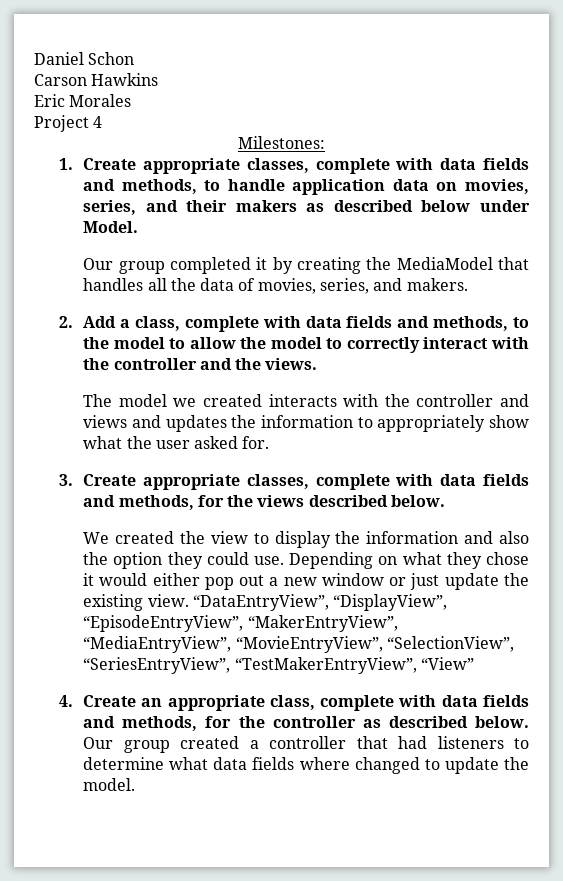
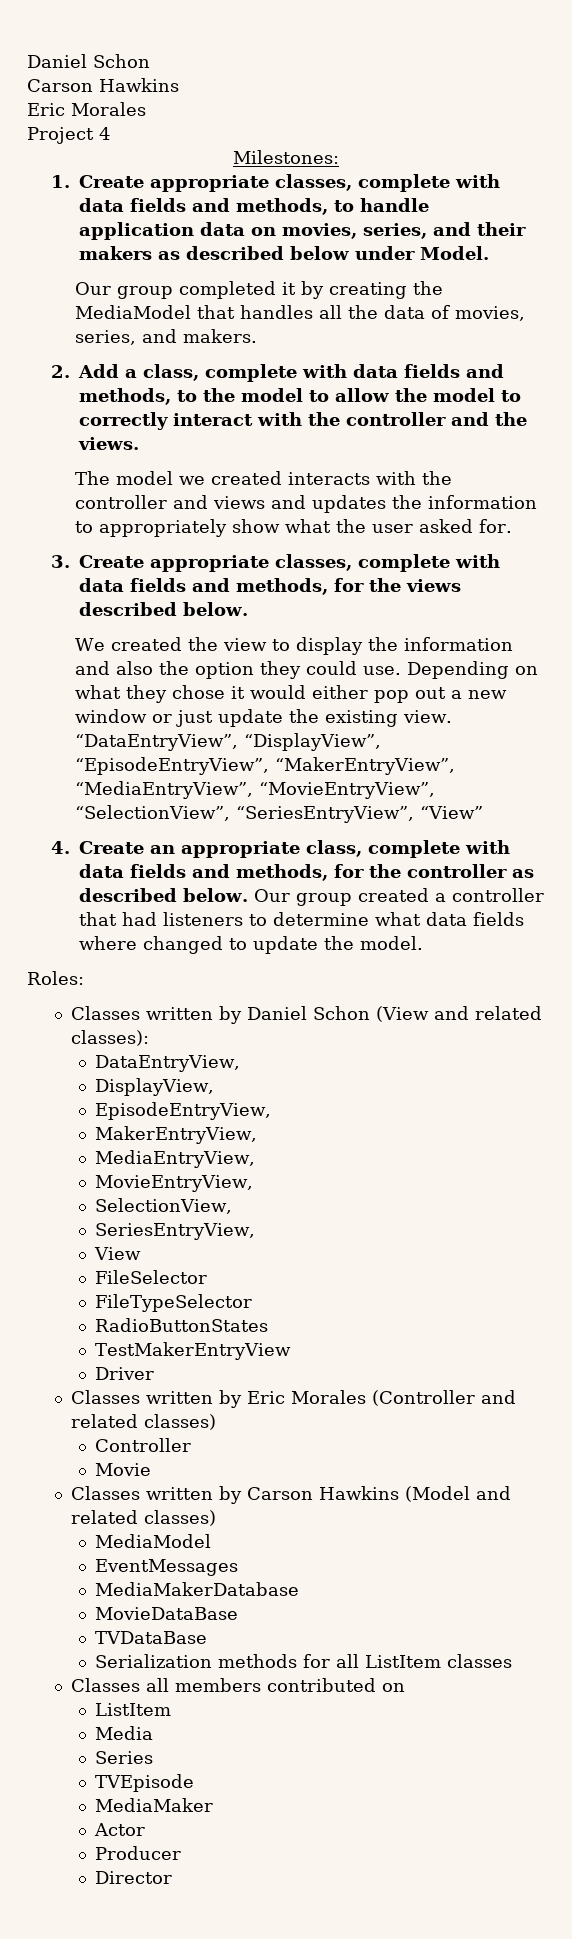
- “DataEntryView”, “DisplayView”, “EpisodeEntryView”, “MakerEntryView”, “MediaEntryView”, “MovieEntryView”, “SelectionView”, “SeriesEntryView”, “TestMakerEntryView”, “View”
+ “DataEntryView”, “DisplayView”, “EpisodeEntryView”, “MakerEntryView”, “MediaEntryView”, “MovieEntryView”, “SelectionView”, “SeriesEntryView”, “View”
+ Roles:
+ Classes written by Daniel Schon (View and related classes):
+ DataEntryView,
+ DisplayView,
+ EpisodeEntryView,
+ MakerEntryView,
+ MediaEntryView,
+ MovieEntryView,
+ SelectionView,
+ SeriesEntryView,
+ View
+ FileSelector
+ FileTypeSelector
+ RadioButtonStates
+ TestMakerEntryView
+ Driver
+ Classes written by Eric Morales (Controller and related classes)
+ Controller
+ Movie
+ Classes written by Carson Hawkins (Model and related classes)
+ MediaModel
+ EventMessages
+ MediaMakerDatabase
+ MovieDataBase
+ TVDataBase
+ Serialization methods for all ListItem classes
+ Classes all members contributed on
+ ListItem
+ Media
+ Series
+ TVEpisode
+ MediaMaker
+ Actor
+ Producer
+ Director

